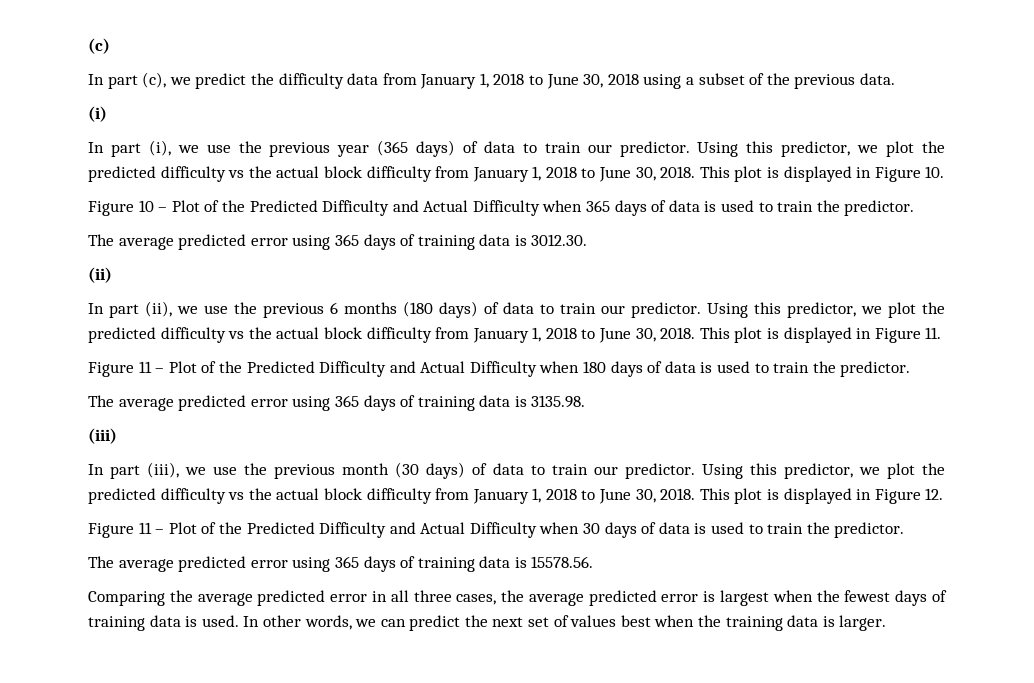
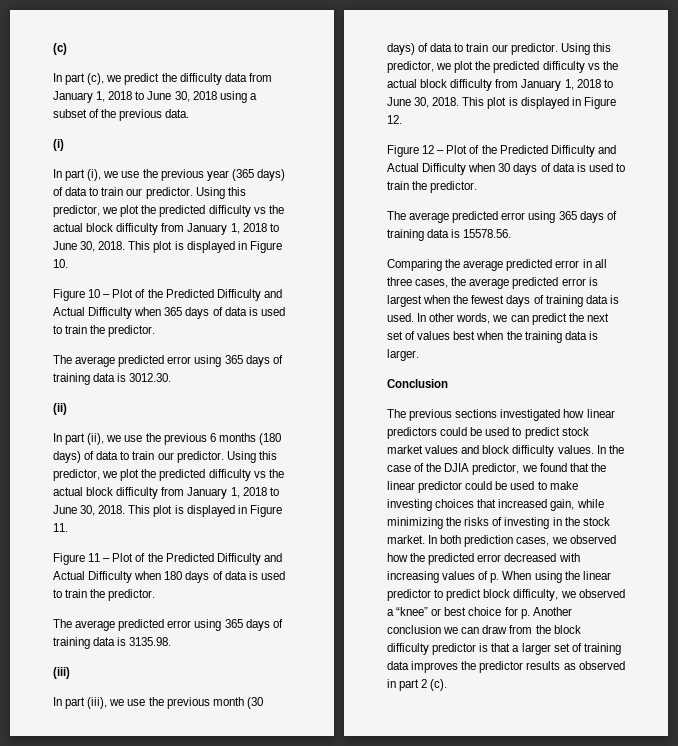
- Figure 11 – Plot of the Predicted Difficulty and Actual Difficulty when 30 days of data is used to train the predictor.
+ Figure 12 – Plot of the Predicted Difficulty and Actual Difficulty when 30 days of data is used to train the predictor.
+ Conclusion
+ The previous sections investigated how linear predictors could be used to predict stock market values and block difficulty values. In the case of the DJIA predictor, we found that the linear predictor could be used to make investing choices that increased gain, while minimizing the risks of investing in the stock market. In both prediction cases, we observed how the predicted error decreased with increasing values of p. When using the linear predictor to predict block difficulty, we observed a “knee” or best choice for p. Another conclusion we can draw from the block difficulty predictor is that a larger set of training data improves the predictor results as observed in part 2 (c).

